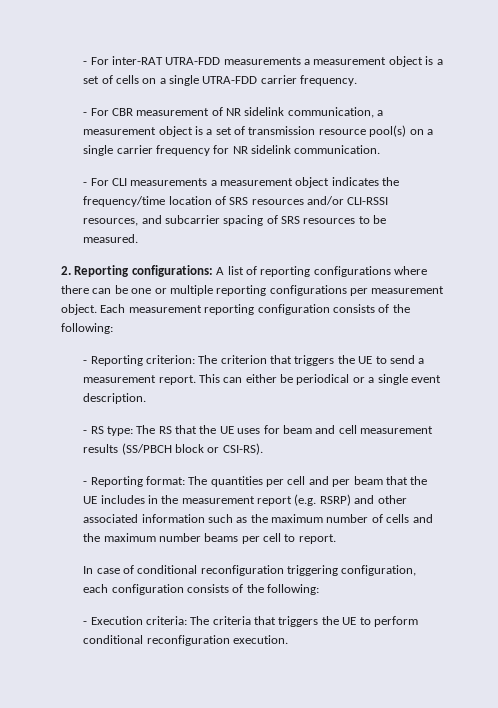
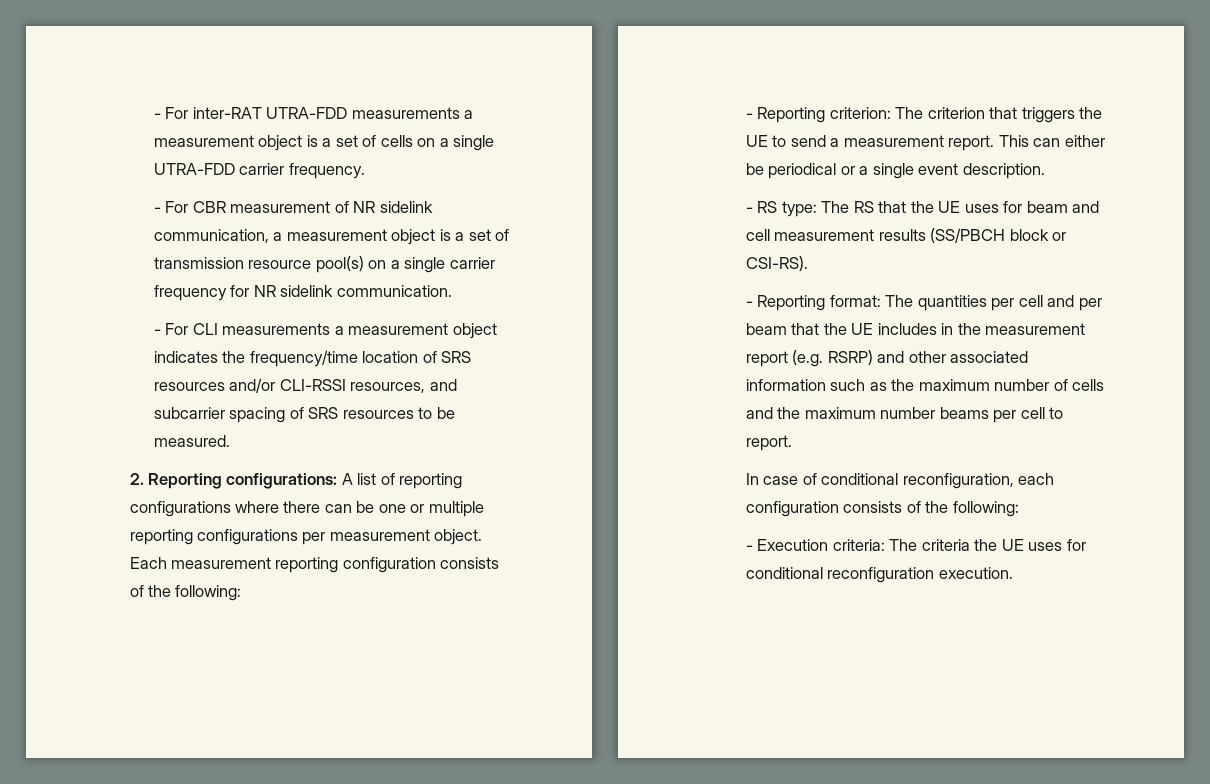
- In case of conditional reconfiguration triggering configuration, each configuration consists of the following:
+ In case of conditional reconfiguration, each configuration consists of the following:
- - Execution criteria: The criteria that triggers the UE to perform conditional reconfiguration execution.
+ - Execution criteria: The criteria the UE uses for conditional reconfiguration execution.

